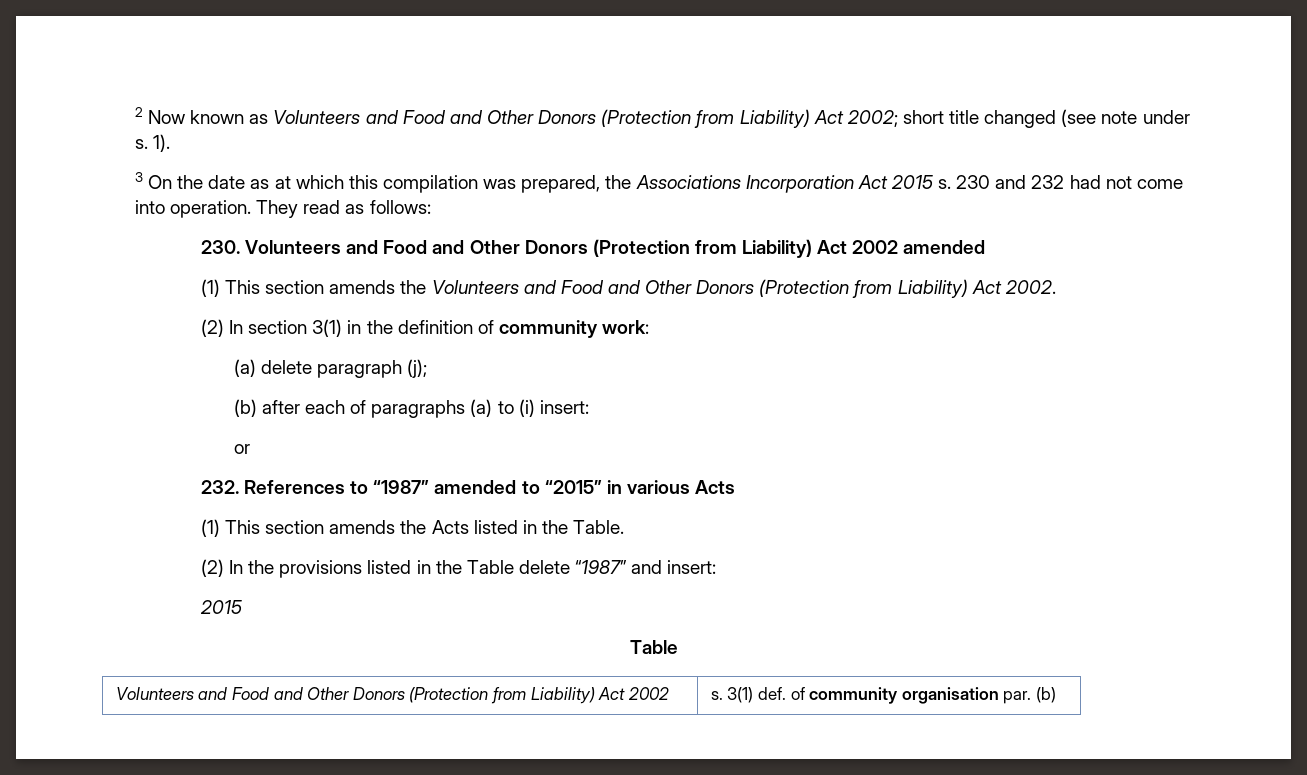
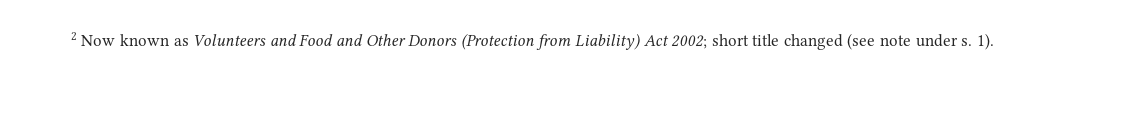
- 3 On the date as at which this compilation was prepared, the Associations Incorporation Act 2015 s. 230 and 232 had not come into operation. They read as follows:
- 230. Volunteers and Food and Other Donors (Protection from Liability) Act 2002 amended
- (1) This section amends the Volunteers and Food and Other Donors (Protection from Liability) Act 2002.
- (2) In section 3(1) in the definition of community work:
- (a) delete paragraph (j);
- (b) after each of paragraphs (a) to (i) insert:
- or
- 232. References to “1987” amended to “2015” in various Acts
- (1) This section amends the Acts listed in the Table.
- (2) In the provisions listed in the Table delete “1987” and insert:
- 2015
- Table
- Volunteers and Food and Other Donors (Protection from Liability) Act 2002 | s. 3(1) def. of community organisation par. (b)

